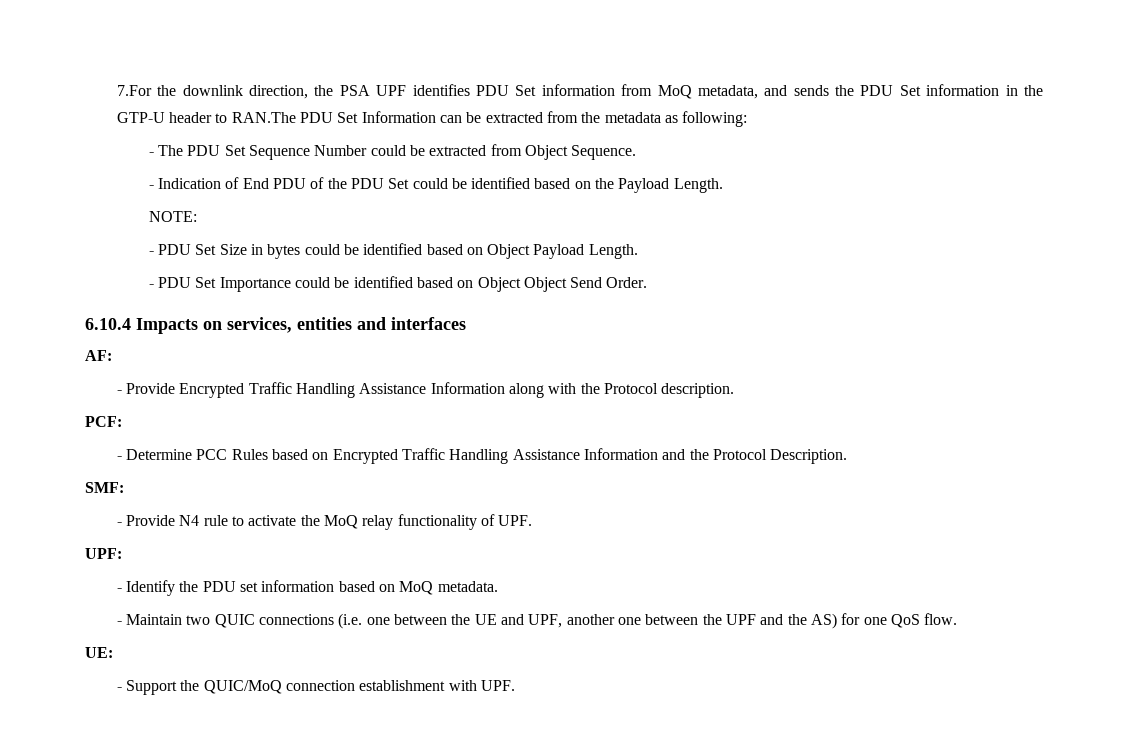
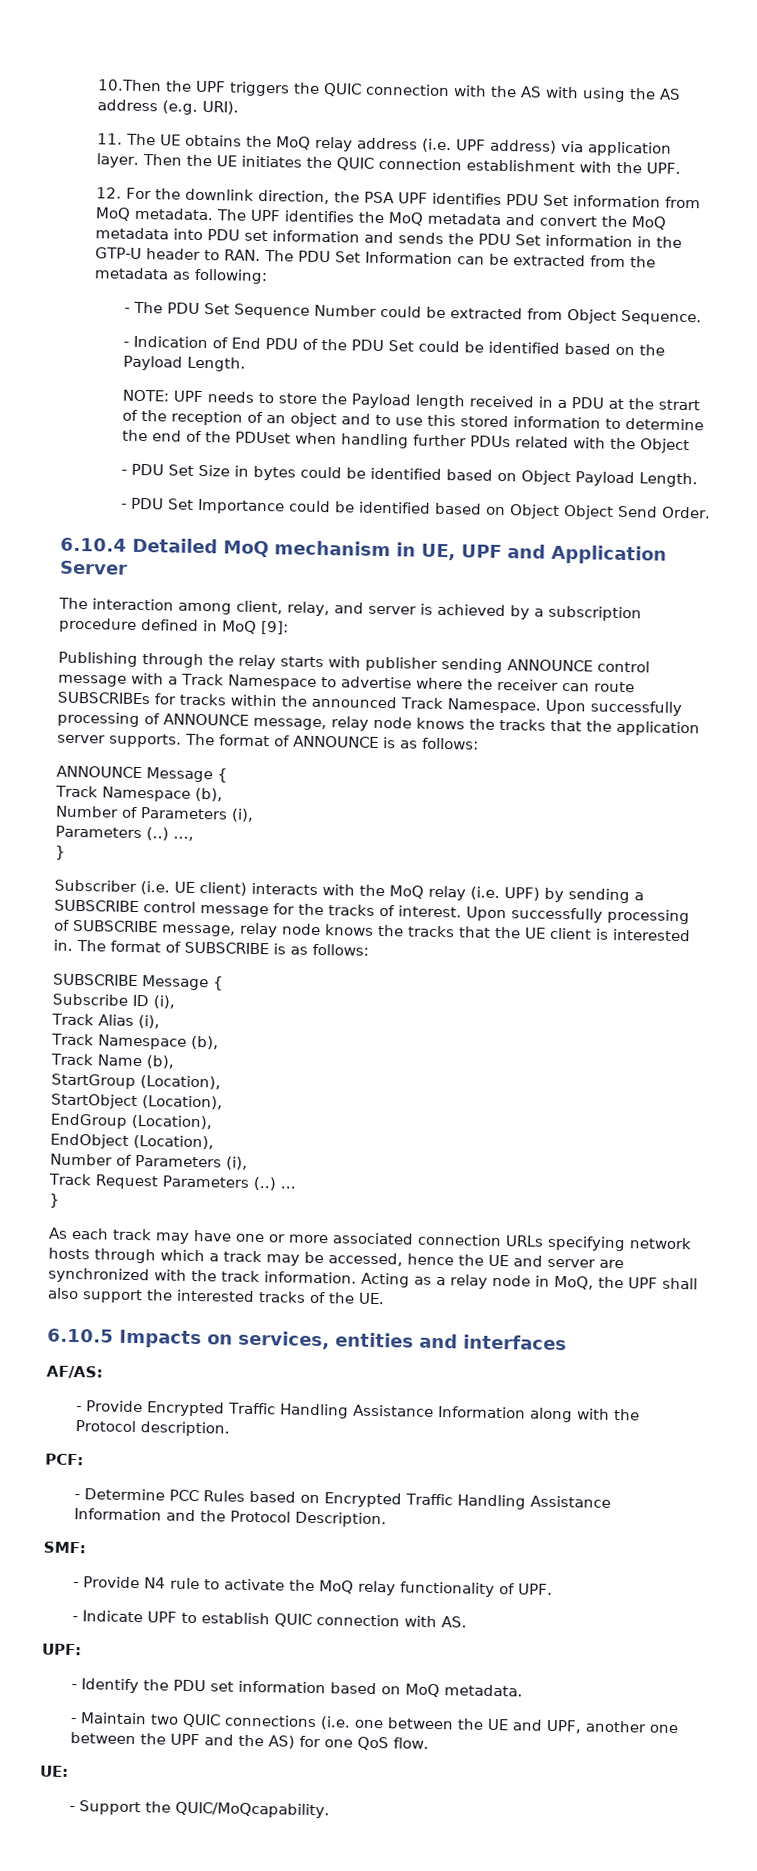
- 7.For the downlink direction, the PSA UPF identifies PDU Set information from MoQ metadata, and sends the PDU Set information in the GTP-U header to RAN.The PDU Set Information can be extracted from the metadata as following:
+ 10.Then the UPF triggers the QUIC connection with the AS with using the AS address (e.g. URI).
+ 11. The UE obtains the MoQ relay address (i.e. UPF address) via application layer. Then the UE initiates the QUIC connection establishment with the UPF.
+ 12. For the downlink direction, the PSA UPF identifies PDU Set information from MoQ metadata. The UPF identifies the MoQ metadata and convert the MoQ metadata into PDU set information and sends the PDU Set information in the GTP-U header to RAN. The PDU Set Information can be extracted from the metadata as following:
- NOTE:
+ NOTE: UPF needs to store the Payload length received in a PDU at the strart of the reception of an object and to use this stored information to determine the end of the PDUset when handling further PDUs related with the Object
- 6.10.4 Impacts on services, entities and interfaces
+ 6.10.4 Detailed MoQ mechanism in UE, UPF and Application Server
+ The interaction among client, relay, and server is achieved by a subscription procedure defined in MoQ [9]:
+ Publishing through the relay starts with publisher sending ANNOUNCE control message with a Track Namespace to advertise where the receiver can route SUBSCRIBEs for tracks within the announced Track Namespace. Upon successfully processing of ANNOUNCE message, relay node knows the tracks that the application server supports. The format of ANNOUNCE is as follows:
+ ANNOUNCE Message {
+ Track Namespace (b),
+ Number of Parameters (i),
+ Parameters (..) ...,
+ }
+ Subscriber (i.e. UE client) interacts with the MoQ relay (i.e. UPF) by sending a SUBSCRIBE control message for the tracks of interest. Upon successfully processing of SUBSCRIBE message, relay node knows the tracks that the UE client is interested in. The format of SUBSCRIBE is as follows:
+ SUBSCRIBE Message {
+ Subscribe ID (i),
+ Track Alias (i),
+ Track Namespace (b),
+ Track Name (b),
+ StartGroup (Location),
+ StartObject (Location),
+ EndGroup (Location),
+ EndObject (Location),
+ Number of Parameters (i),
+ Track Request Parameters (..) ...
+ }
+ As each track may have one or more associated connection URLs specifying network hosts through which a track may be accessed, hence the UE and server are synchronized with the track information. Acting as a relay node in MoQ, the UPF shall also support the interested tracks of the UE.
+ 6.10.5 Impacts on services, entities and interfaces
- AF:
+ AF/AS:
+ - Indicate UPF to establish QUIC connection with AS.
- - Support the QUIC/MoQ connection establishment with UPF.
+ - Support the QUIC/MoQcapability.

